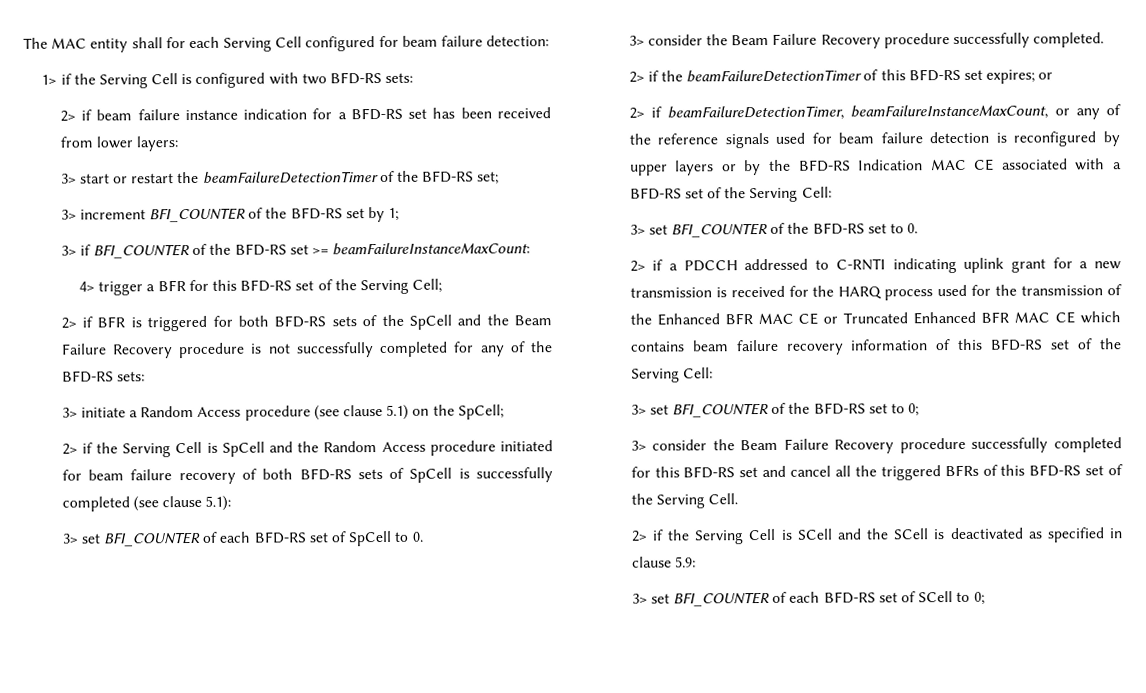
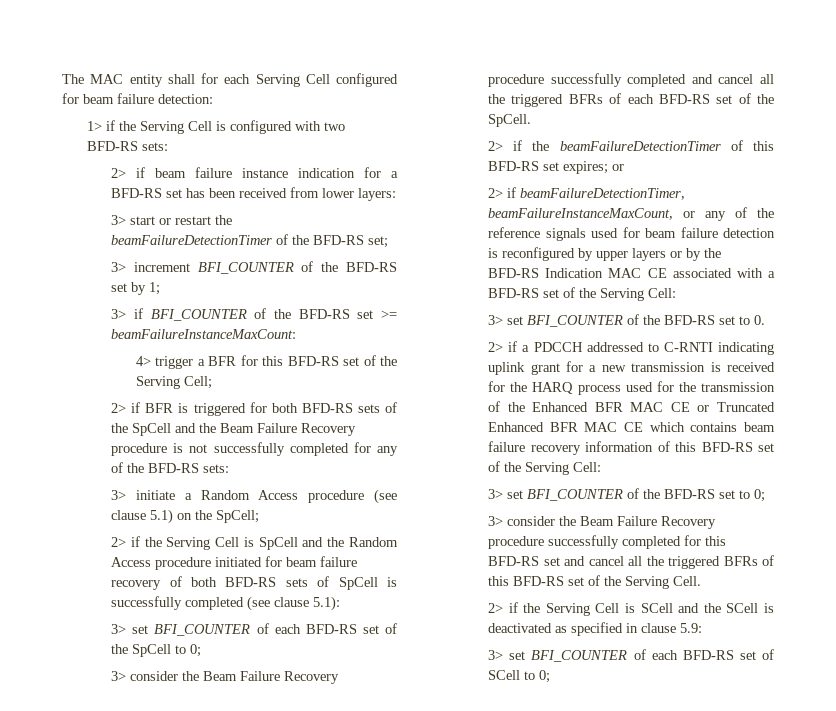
- 3> set BFI_COUNTER of each BFD-RS set of SpCell to 0.
- 3> consider the Beam Failure Recovery procedure successfully completed.
+ 3> set BFI_COUNTER of each BFD-RS set of the SpCell to 0;
+ 3> consider the Beam Failure Recovery procedure successfully completed and cancel all the triggered BFRs of each BFD-RS set of the SpCell.

